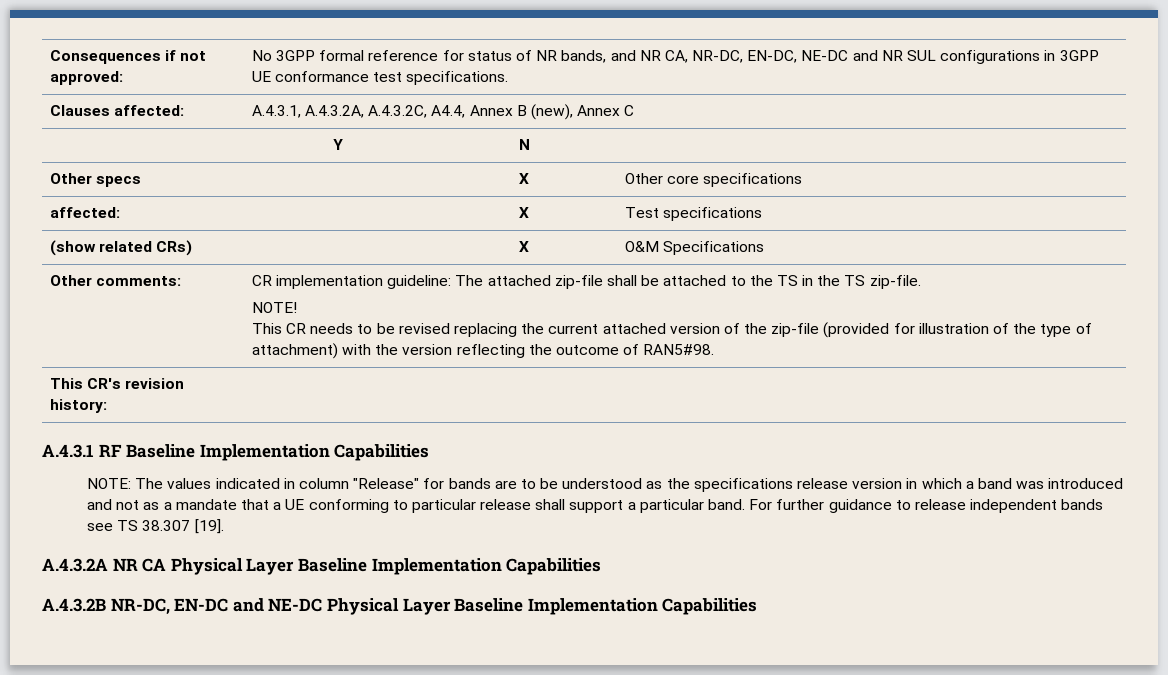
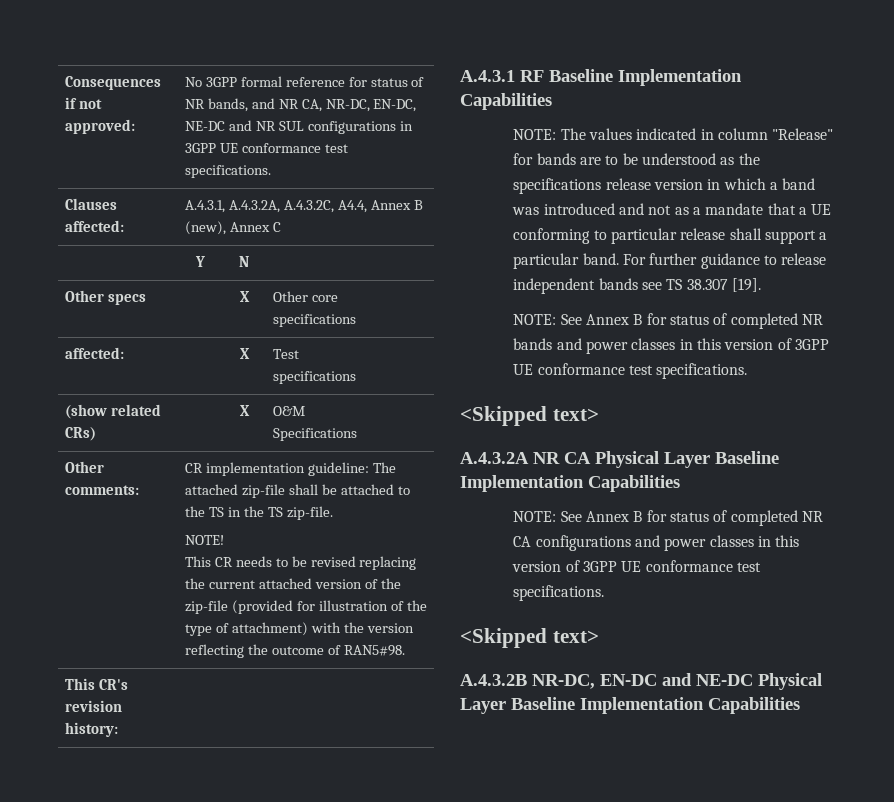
+ NOTE: See Annex B for status of completed NR bands and power classes in this version of 3GPP UE conformance test specifications.
+ <Skipped text>
+ NOTE: See Annex B for status of completed NR CA configurations and power classes in this version of 3GPP UE conformance test specifications.
+ <Skipped text>

